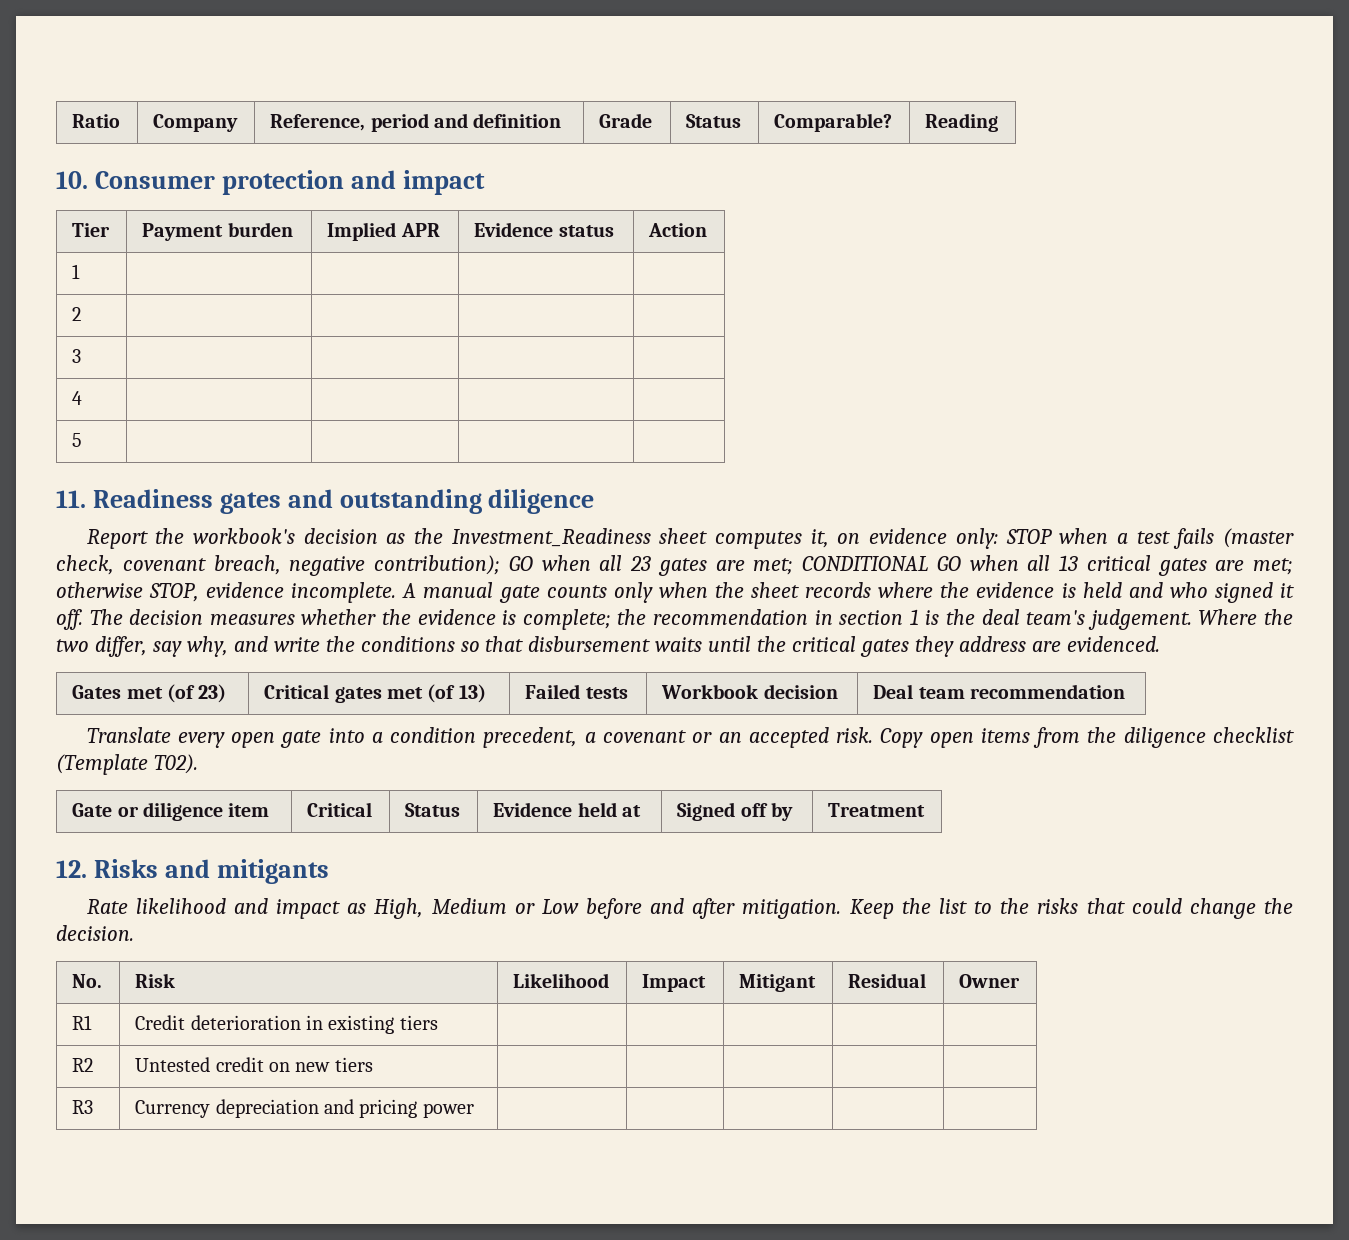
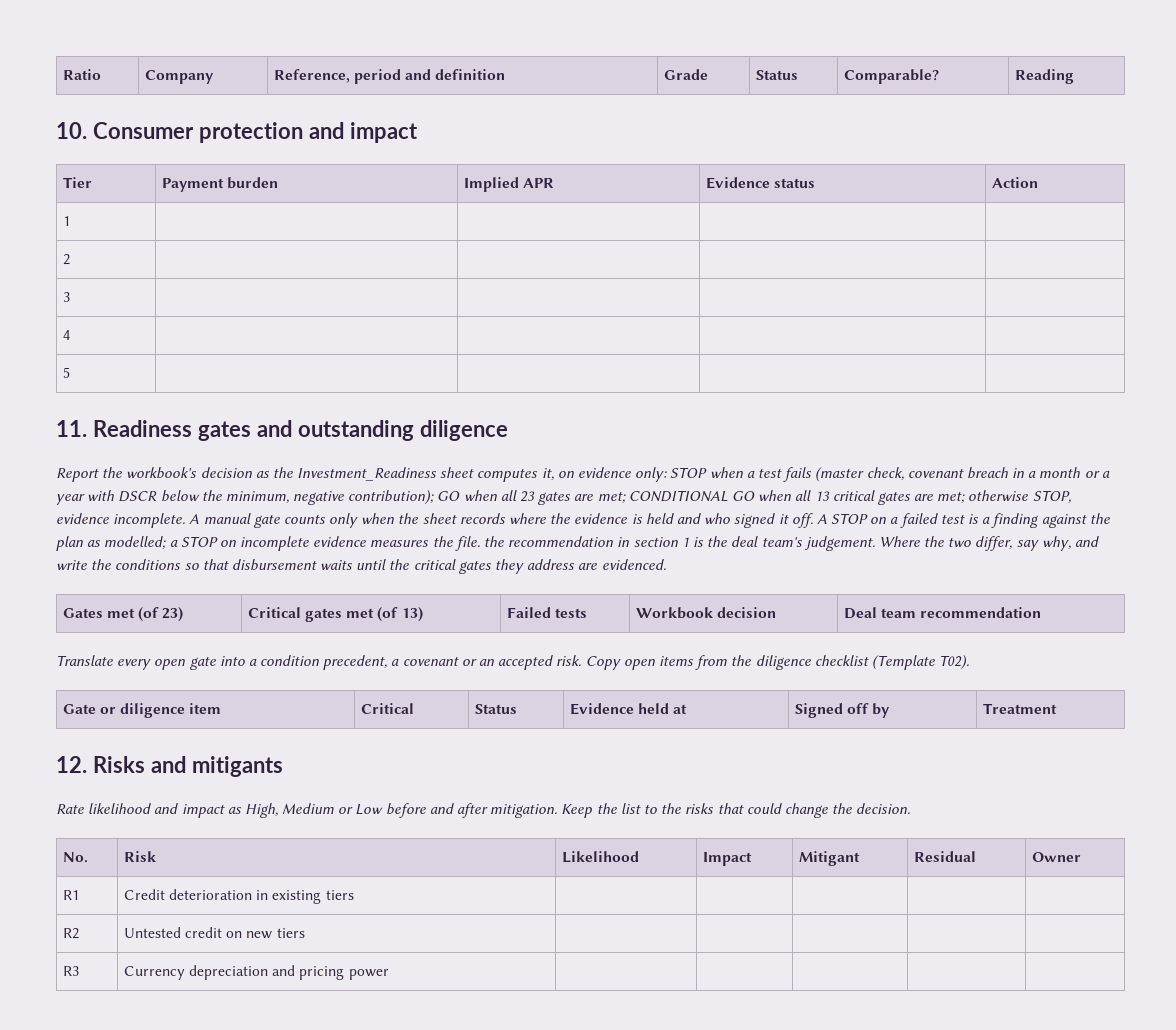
- Report the workbook's decision as the Investment_Readiness sheet computes it, on evidence only: STOP when a test fails (master check, covenant breach, negative contribution); GO when all 23 gates are met; CONDITIONAL GO when all 13 critical gates are met; otherwise STOP, evidence incomplete.
+ Report the workbook's decision as the Investment_Readiness sheet computes it, on evidence only: STOP when a test fails (master check, covenant breach in a month or a year with DSCR below the minimum, negative contribution); GO when all 23 gates are met; CONDITIONAL GO when all 13 critical gates are met; otherwise STOP, evidence incomplete.
- The decision measures whether the evidence is complete; the recommendation in section 1 is the deal team's judgement.
+ A STOP on a failed test is a finding against the plan as modelled; a STOP on incomplete evidence measures the file. the recommendation in section 1 is the deal team's judgement.

